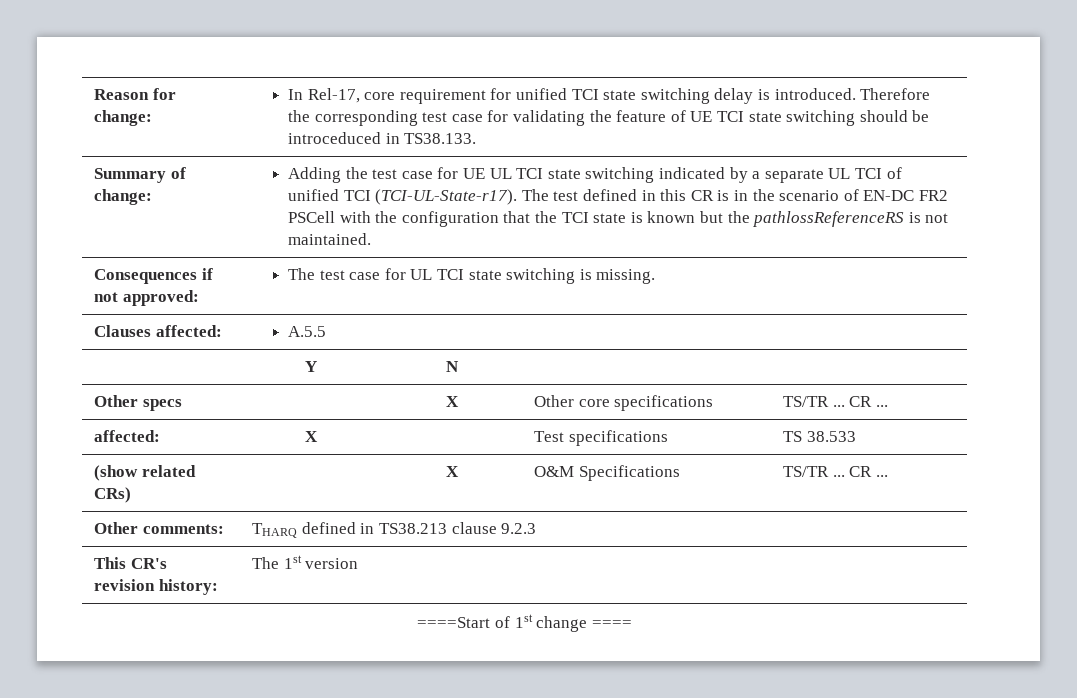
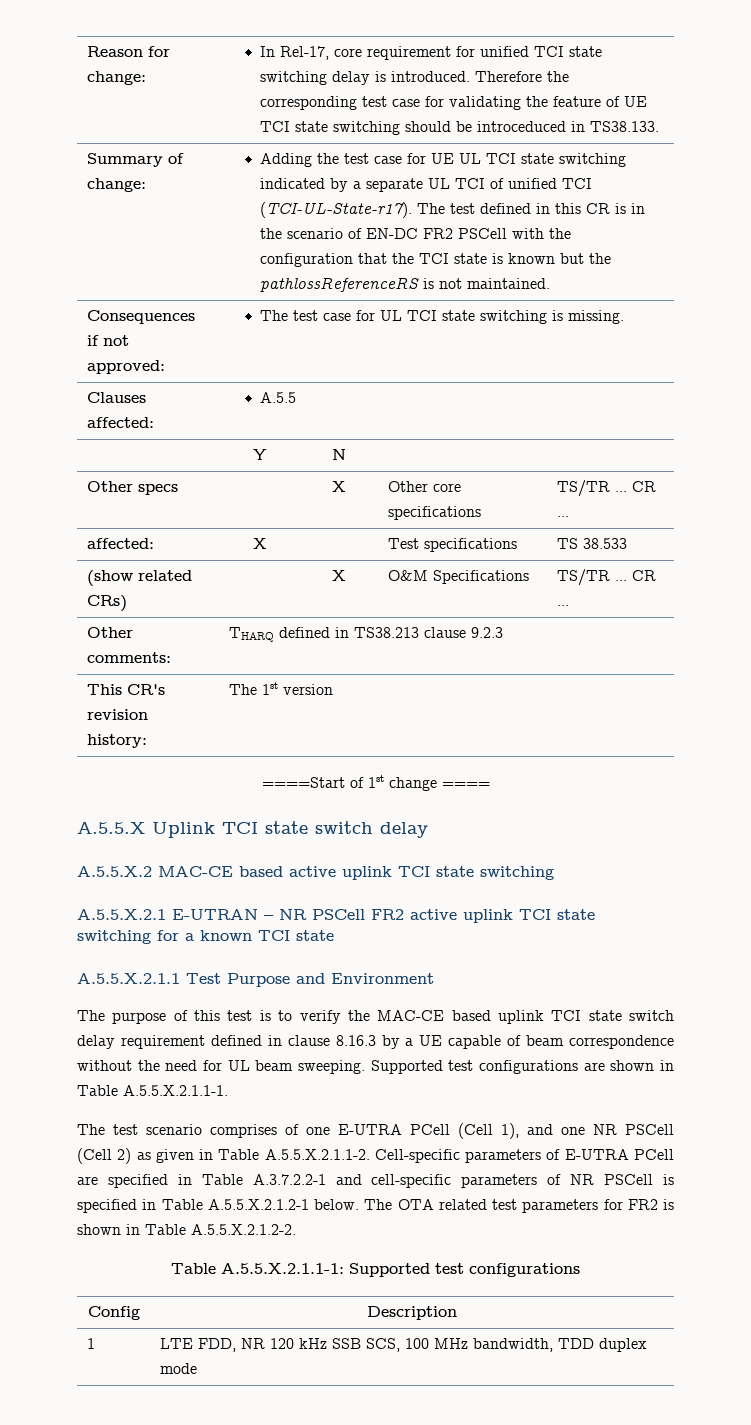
+ A.5.5.X Uplink TCI state switch delay
+ A.5.5.X.2 MAC-CE based active uplink TCI state switching
+ A.5.5.X.2.1 E-UTRAN – NR PSCell FR2 active uplink TCI state switching for a known TCI state
+ A.5.5.X.2.1.1 Test Purpose and Environment
+ The purpose of this test is to verify the MAC-CE based uplink TCI state switch delay requirement defined in clause 8.16.3 by a UE capable of beam correspondence without the need for UL beam sweeping. Supported test configurations are shown in Table A.5.5.X.2.1.1-1.
+ The test scenario comprises of one E-UTRA PCell (Cell 1), and one NR PSCell (Cell 2) as given in Table A.5.5.X.2.1.1-2. Cell-specific parameters of E-UTRA PCell are specified in Table A.3.7.2.2-1 and cell-specific parameters of NR PSCell is specified in Table A.5.5.X.2.1.2-1 below. The OTA related test parameters for FR2 is shown in Table A.5.5.X.2.1.2-2.
+ Table A.5.5.X.2.1.1-1: Supported test configurations
+ Config | Description
+ 1 | LTE FDD, NR 120 kHz SSB SCS, 100 MHz bandwidth, TDD duplex mode

